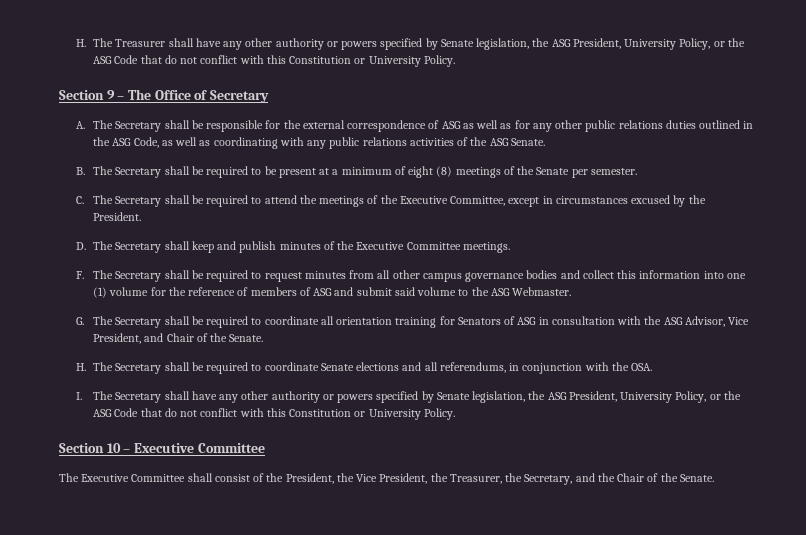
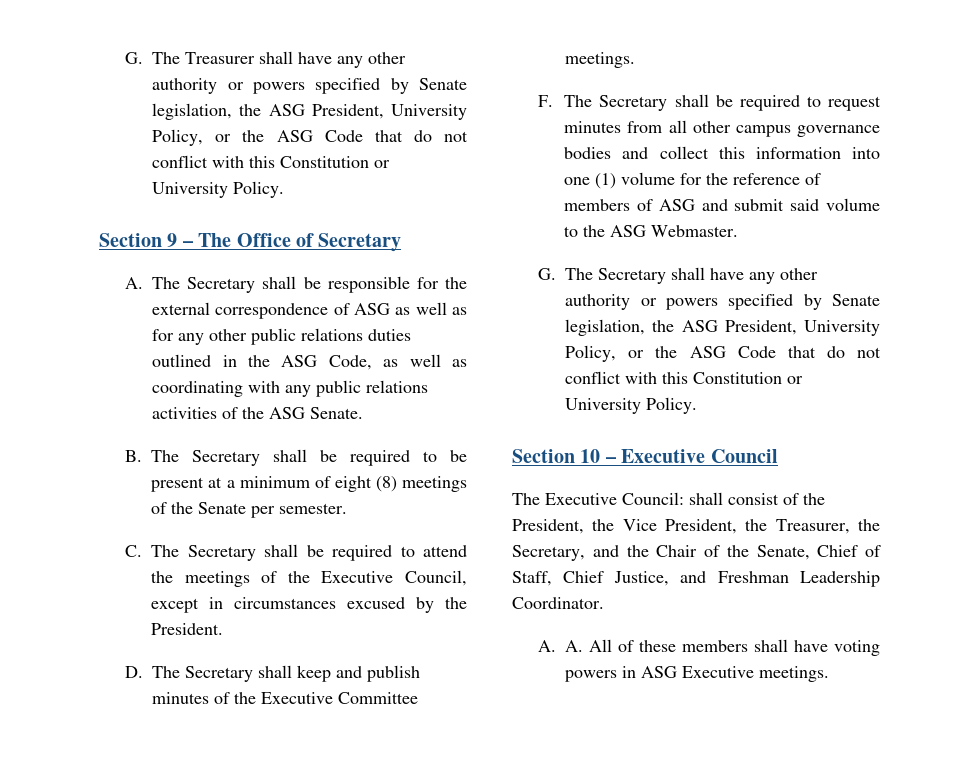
- H. The Treasurer shall have any other authority or powers specified by Senate legislation, the ASG President, University Policy, or the ASG Code that do not conflict with this Constitution or University Policy.
+ G. The Treasurer shall have any other authority or powers specified by Senate legislation, the ASG President, University Policy, or the ASG Code that do not conflict with this Constitution or University Policy.
- C. The Secretary shall be required to attend the meetings of the Executive Committee, except in circumstances excused by the President.
+ C. The Secretary shall be required to attend the meetings of the Executive Council, except in circumstances excused by the President.
- G. The Secretary shall be required to coordinate all orientation training for Senators of ASG in consultation with the ASG Advisor, Vice President, and Chair of the Senate.
- H. The Secretary shall be required to coordinate Senate elections and all referendums, in conjunction with the OSA.
- I. The Secretary shall have any other authority or powers specified by Senate legislation, the ASG President, University Policy, or the ASG Code that do not conflict with this Constitution or University Policy.
+ G. The Secretary shall have any other authority or powers specified by Senate legislation, the ASG President, University Policy, or the ASG Code that do not conflict with this Constitution or University Policy.
- Section 10 – Executive Committee
+ Section 10 – Executive Council
- The Executive Committee shall consist of the President, the Vice President, the Treasurer, the Secretary, and the Chair of the Senate.
+ The Executive Council: shall consist of the President, the Vice President, the Treasurer, the Secretary, and the Chair of the Senate, Chief of Staff, Chief Justice, and Freshman Leadership Coordinator.
+ A. A. All of these members shall have voting powers in ASG Executive meetings.

